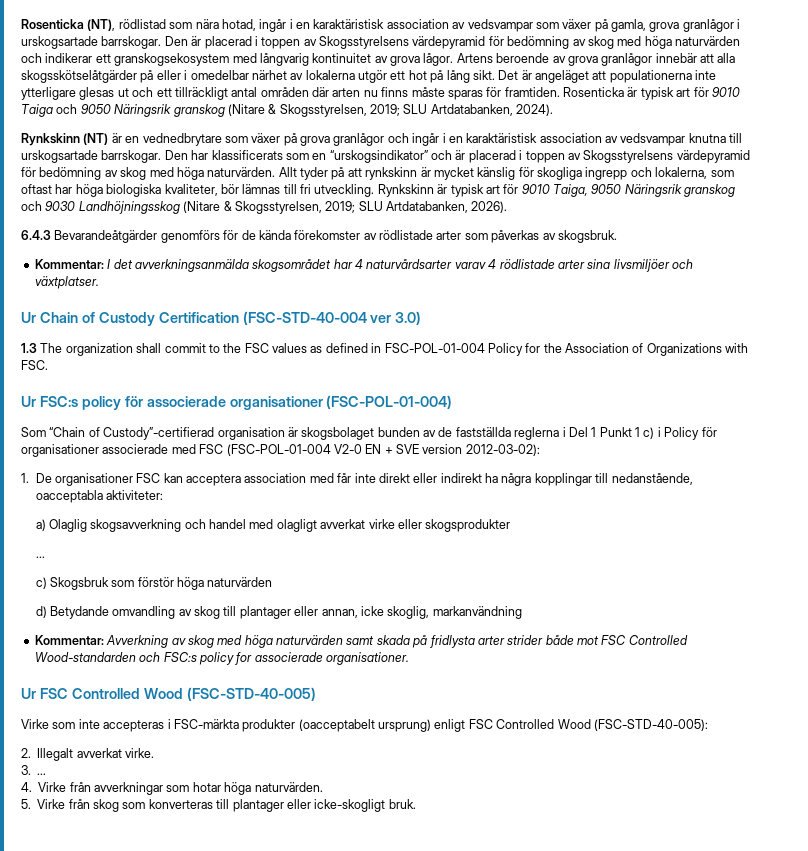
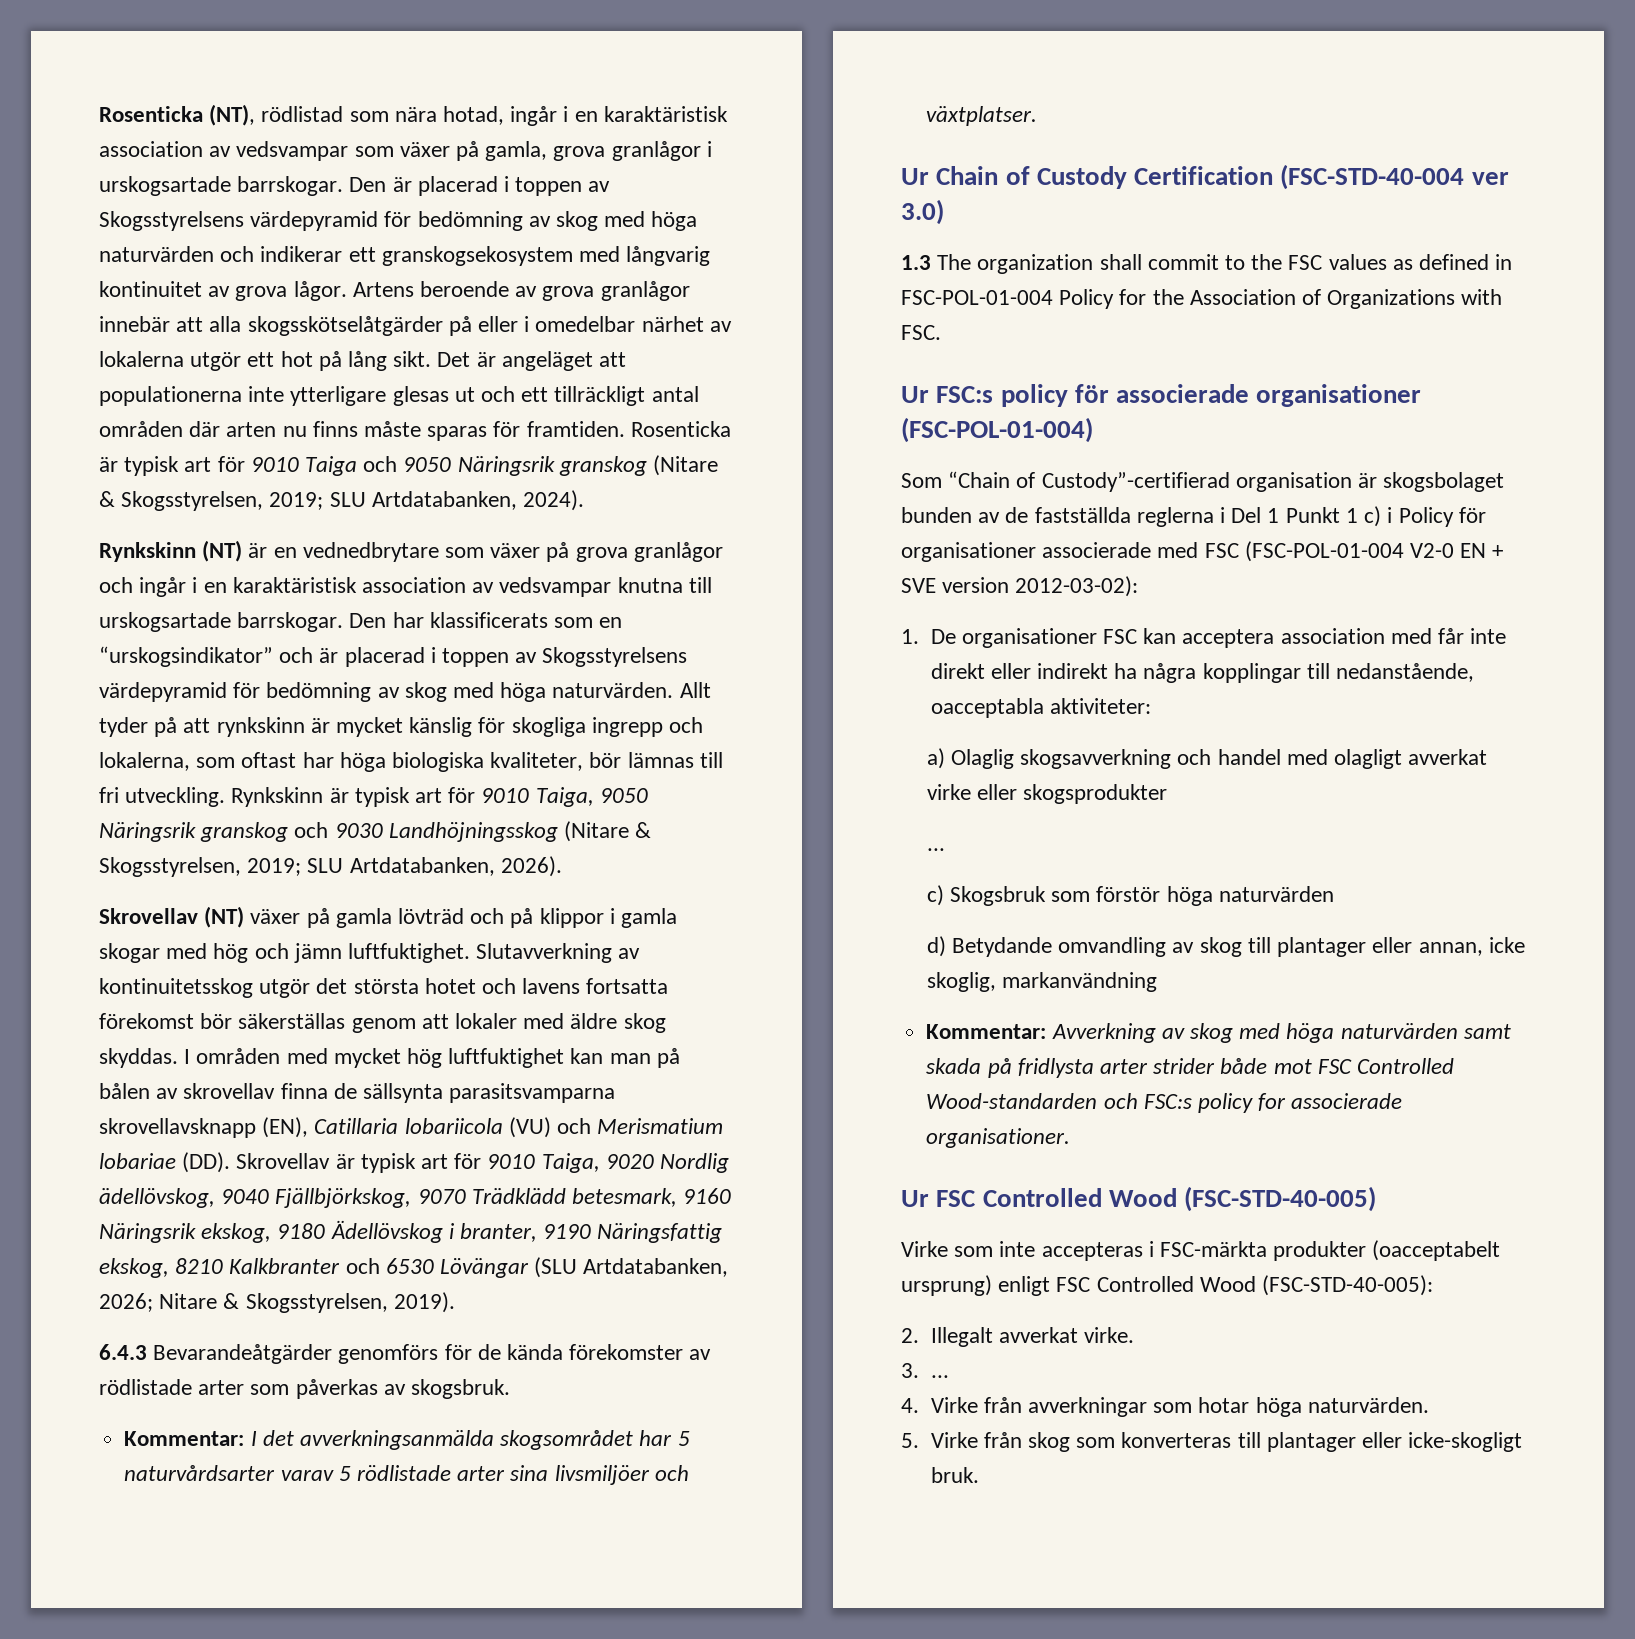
+ Skrovellav (NT) växer på gamla lövträd och på klippor i gamla skogar med hög och jämn luftfuktighet. Slutavverkning av kontinuitetsskog utgör det största hotet och lavens fortsatta förekomst bör säkerställas genom att lokaler med äldre skog skyddas. I områden med mycket hög luftfuktighet kan man på bålen av skrovellav finna de sällsynta parasitsvamparna skrovellavsknapp (EN), Catillaria lobariicola (VU) och Merismatium lobariae (DD). Skrovellav är typisk art för 9010 Taiga, 9020 Nordlig ädellövskog, 9040 Fjällbjörkskog, 9070 Trädklädd betesmark, 9160 Näringsrik ekskog, 9180 Ädellövskog i branter, 9190 Näringsfattig ekskog, 8210 Kalkbranter och 6530 Lövängar (SLU Artdatabanken, 2026; Nitare & Skogsstyrelsen, 2019).
- Kommentar: I det avverkningsanmälda skogsområdet har 4 naturvårdsarter varav 4 rödlistade arter sina livsmiljöer och växtplatser.
+ Kommentar: I det avverkningsanmälda skogsområdet har 5 naturvårdsarter varav 5 rödlistade arter sina livsmiljöer och växtplatser.

